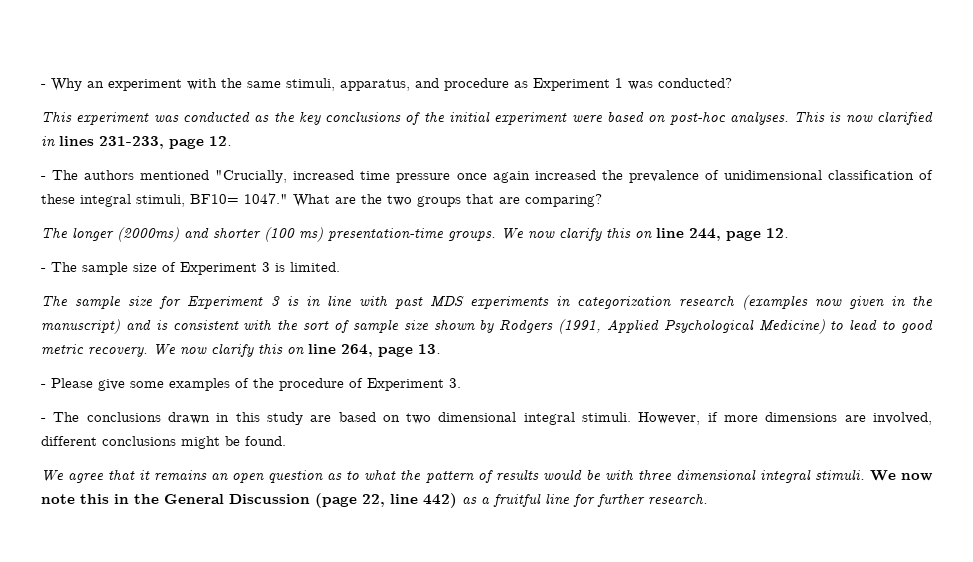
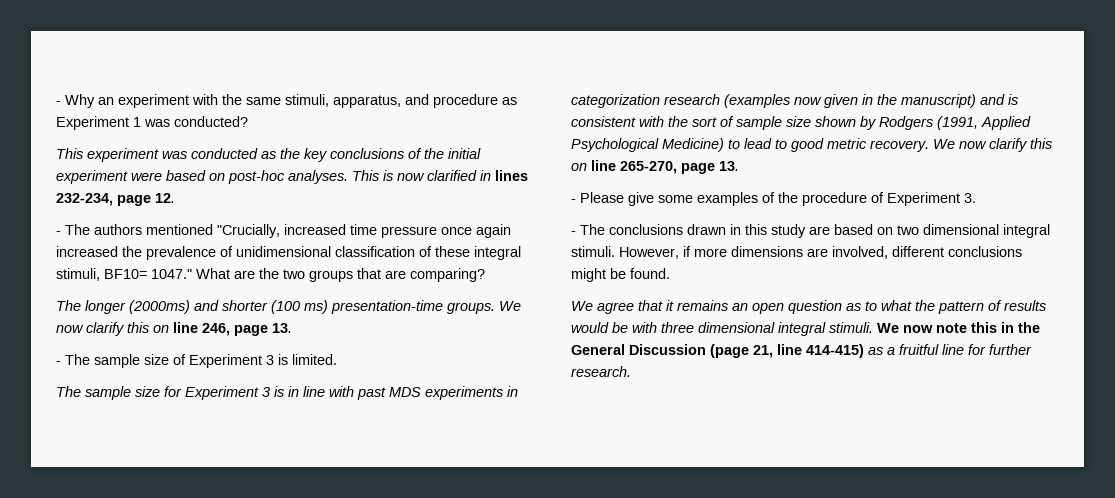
- This is now clarified in lines 231-233, page 12.
+ This is now clarified in lines 232-234, page 12.
- We now clarify this on line 244, page 12.
+ We now clarify this on line 246, page 13.
- We now clarify this on line 264, page 13.
+ We now clarify this on line 265-270, page 13.
- We now note this in the General Discussion (page 22, line 442) as a fruitful line for further research.
+ We now note this in the General Discussion (page 21, line 414-415) as a fruitful line for further research.

